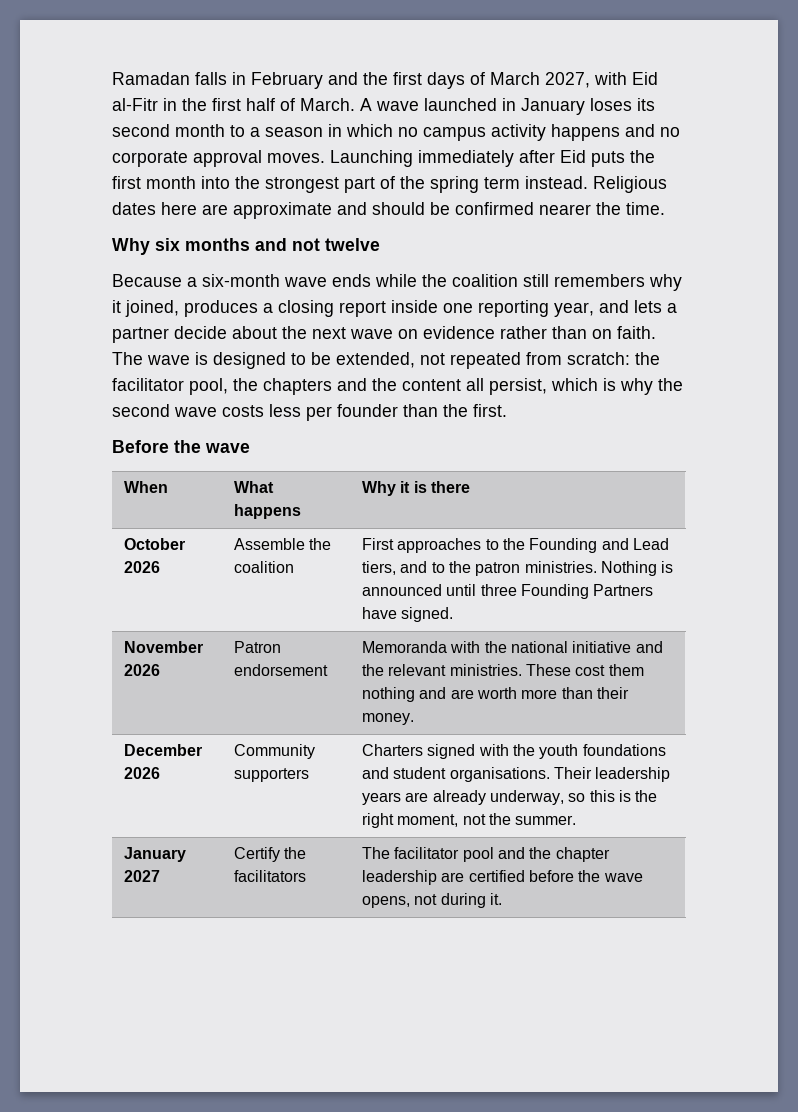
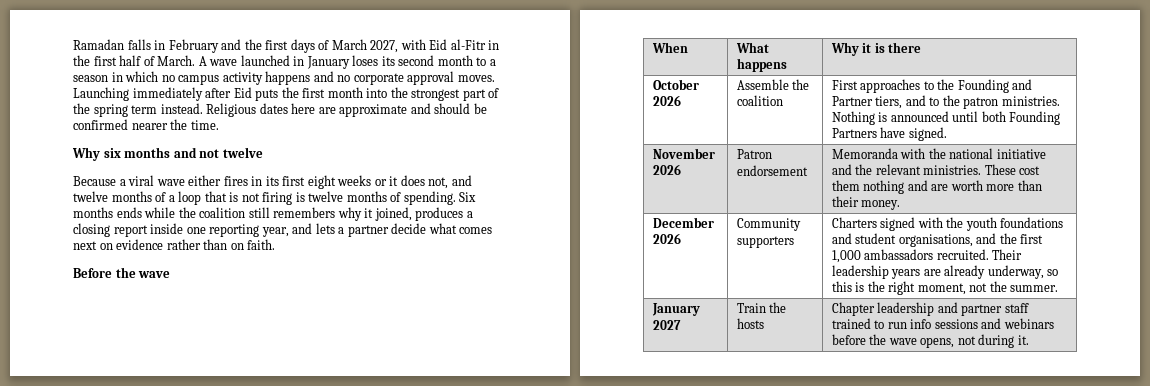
- Because a six-month wave ends while the coalition still remembers why it joined, produces a closing report inside one reporting year, and lets a partner decide about the next wave on evidence rather than on faith. The wave is designed to be extended, not repeated from scratch: the facilitator pool, the chapters and the content all persist, which is why the second wave costs less per founder than the first.
+ Because a viral wave either fires in its first eight weeks or it does not, and twelve months of a loop that is not firing is twelve months of spending. Six months ends while the coalition still remembers why it joined, produces a closing report inside one reporting year, and lets a partner decide what comes next on evidence rather than on faith.
- October 2026 | Assemble the coalition | First approaches to the Founding and Lead tiers, and to the patron ministries. Nothing is announced until three Founding Partners have signed.
+ October 2026 | Assemble the coalition | First approaches to the Founding and Partner tiers, and to the patron ministries. Nothing is announced until both Founding Partners have signed.
- December 2026 | Community supporters | Charters signed with the youth foundations and student organisations. Their leadership years are already underway, so this is the right moment, not the summer.
+ December 2026 | Community supporters | Charters signed with the youth foundations and student organisations, and the first 1,000 ambassadors recruited. Their leadership years are already underway, so this is the right moment, not the summer.
- January 2027 | Certify the facilitators | The facilitator pool and the chapter leadership are certified before the wave opens, not during it.
+ January 2027 | Train the hosts | Chapter leadership and partner staff trained to run info sessions and webinars before the wave opens, not during it.

